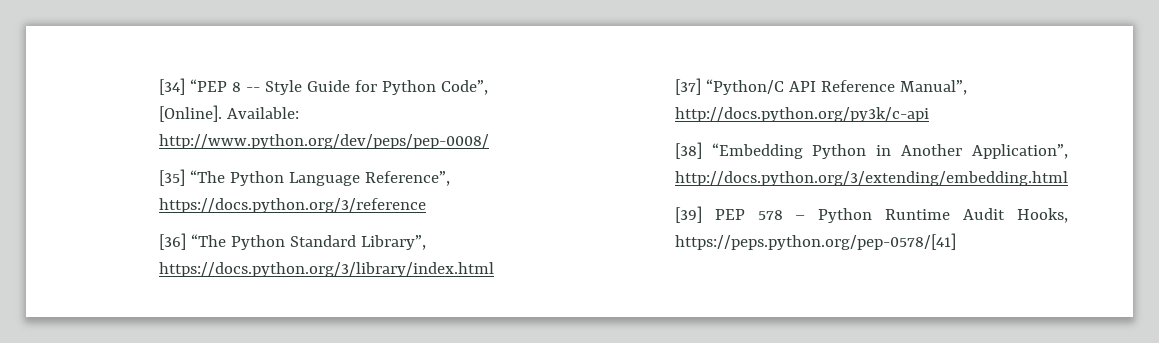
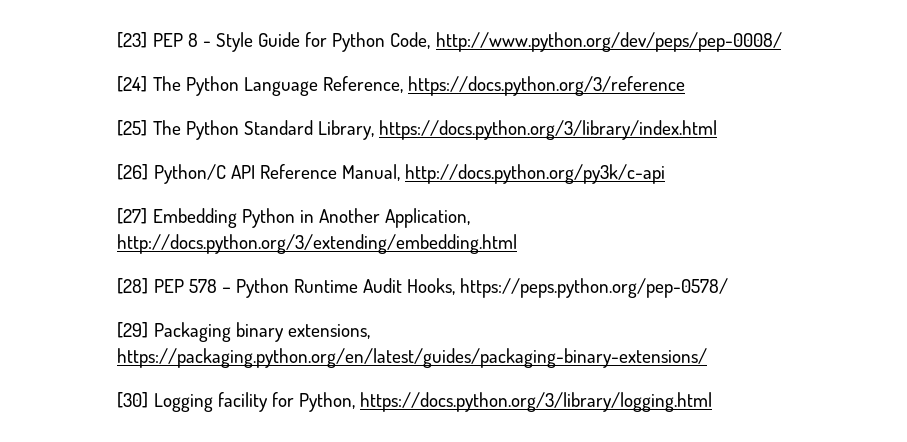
- [34] “PEP 8 -- Style Guide for Python Code”, [Online]. Available: http://www.python.org/dev/peps/pep-0008/
+ [23] PEP 8 - Style Guide for Python Code, http://www.python.org/dev/peps/pep-0008/
- [35] “The Python Language Reference”, https://docs.python.org/3/reference
+ [24] The Python Language Reference, https://docs.python.org/3/reference
- [36] “The Python Standard Library”, https://docs.python.org/3/library/index.html
+ [25] The Python Standard Library, https://docs.python.org/3/library/index.html
- [37] “Python/C API Reference Manual”, http://docs.python.org/py3k/c-api
+ [26] Python/C API Reference Manual, http://docs.python.org/py3k/c-api
- [38] “Embedding Python in Another Application”, http://docs.python.org/3/extending/embedding.html
+ [27] Embedding Python in Another Application, http://docs.python.org/3/extending/embedding.html
- [39] PEP 578 – Python Runtime Audit Hooks, https://peps.python.org/pep-0578/[41]
+ [28] PEP 578 – Python Runtime Audit Hooks, https://peps.python.org/pep-0578/
+ [29] Packaging binary extensions, https://packaging.python.org/en/latest/guides/packaging-binary-extensions/
+ [30] Logging facility for Python, https://docs.python.org/3/library/logging.html

